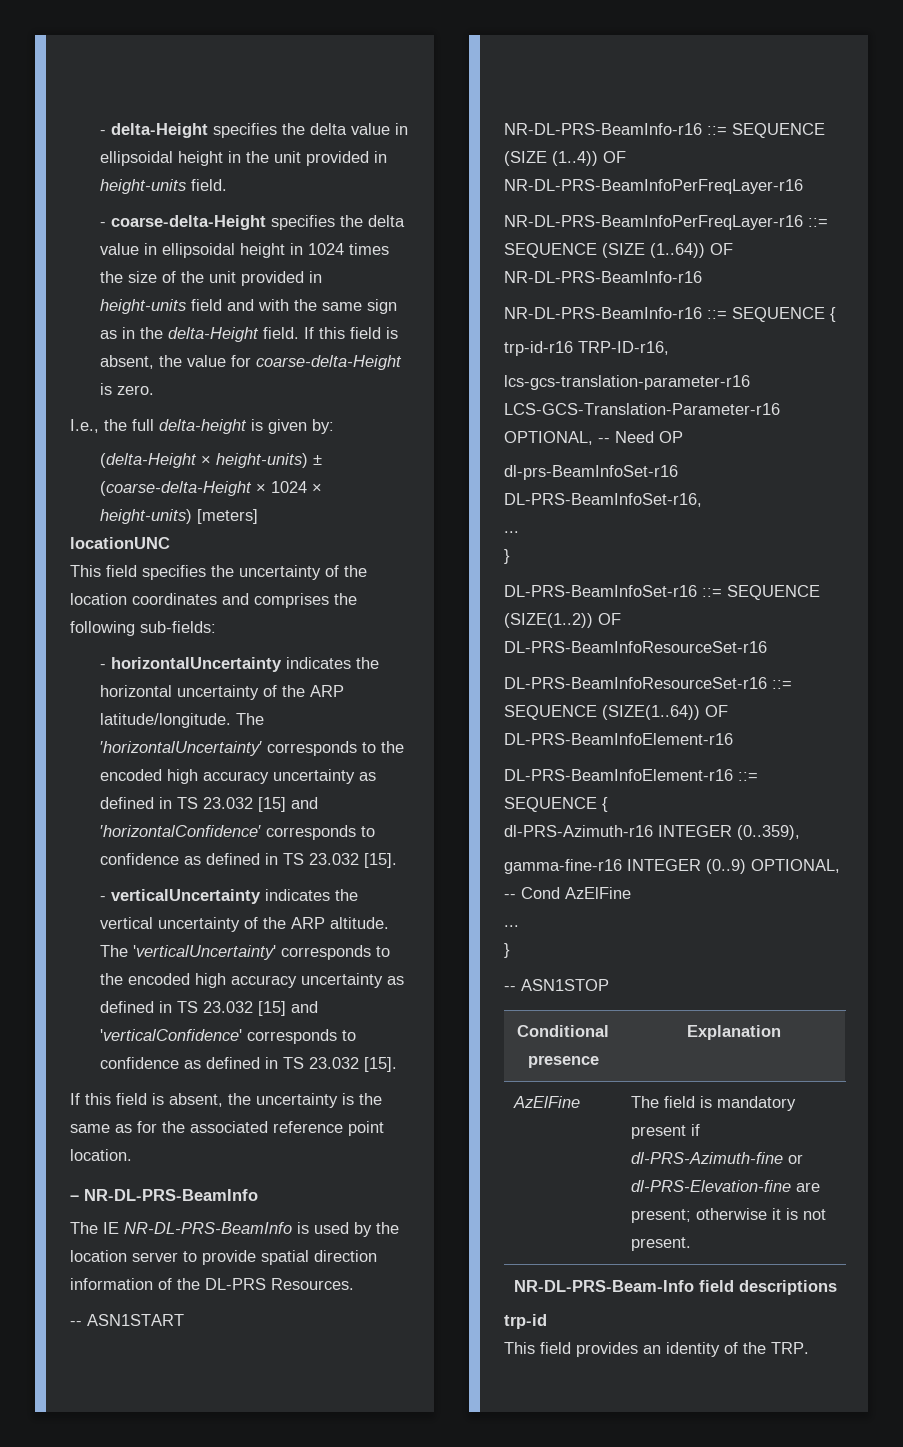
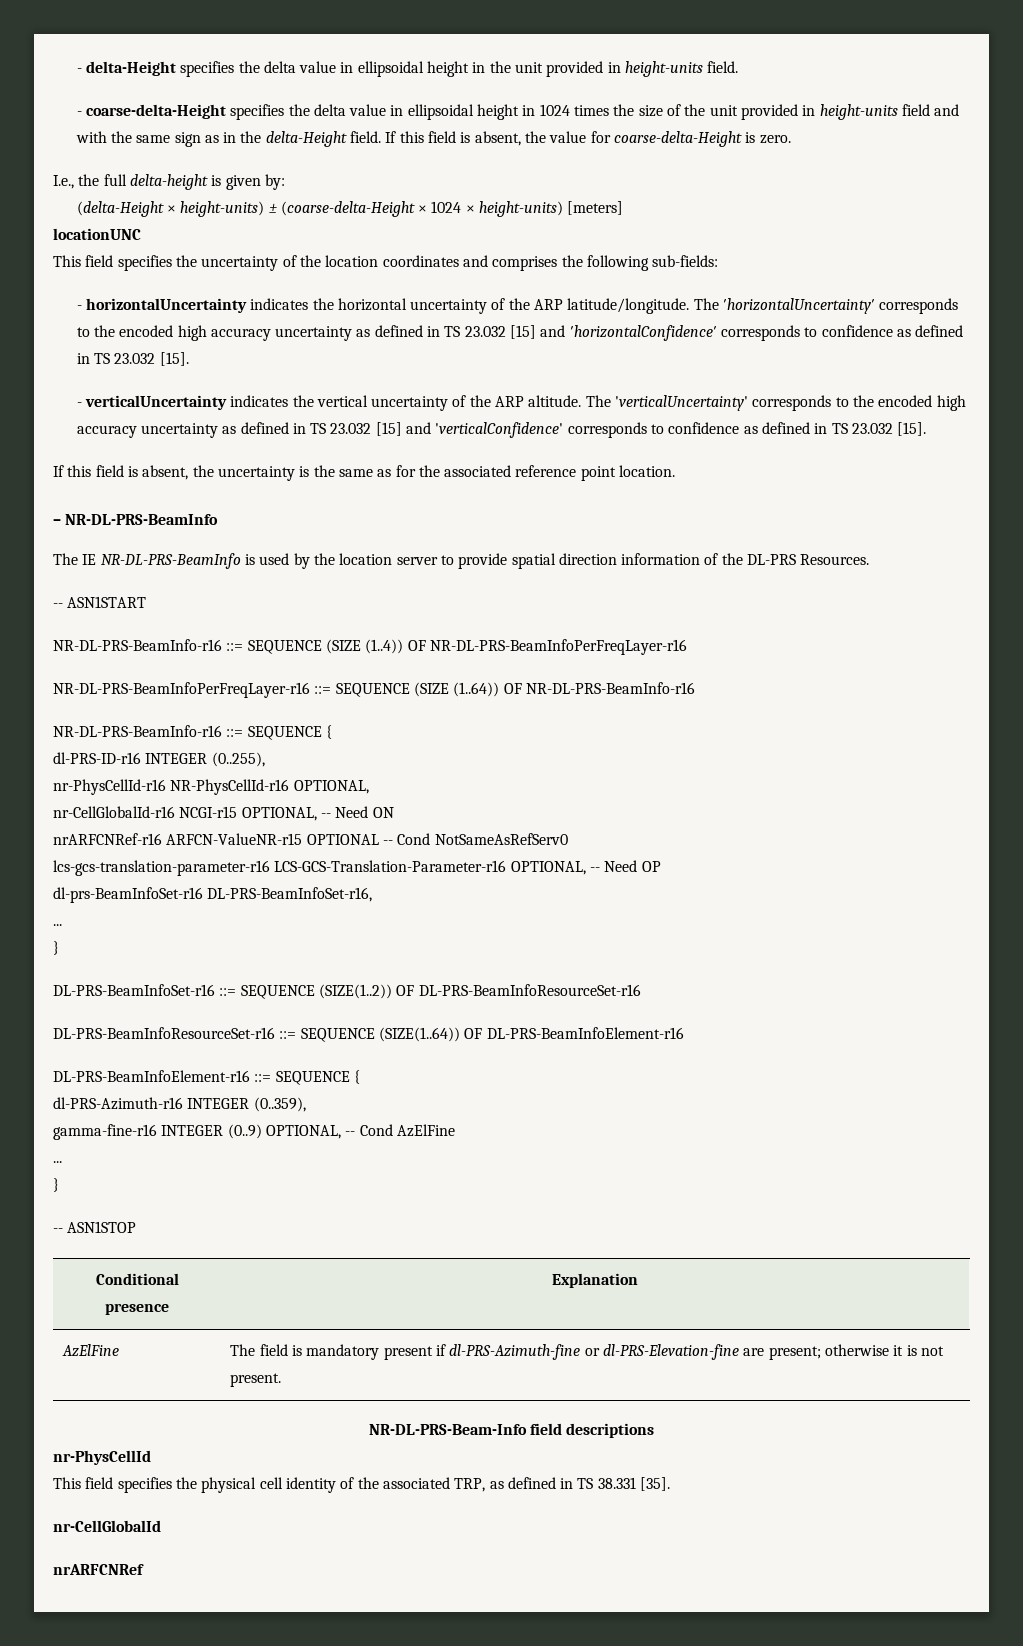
- trp-id-r16 TRP-ID-r16,
+ dl-PRS-ID-r16 INTEGER (0..255),
+ nr-PhysCellId-r16 NR-PhysCellId-r16 OPTIONAL,
+ nr-CellGlobalId-r16 NCGI-r15 OPTIONAL, -- Need ON
+ nrARFCNRef-r16 ARFCN-ValueNR-r15 OPTIONAL -- Cond NotSameAsRefServ0
- trp-id
- This field provides an identity of the TRP.
+ nr-PhysCellId
+ This field specifies the physical cell identity of the associated TRP, as defined in TS 38.331 [35].
+ nr-CellGlobalId
+ nrARFCNRef

